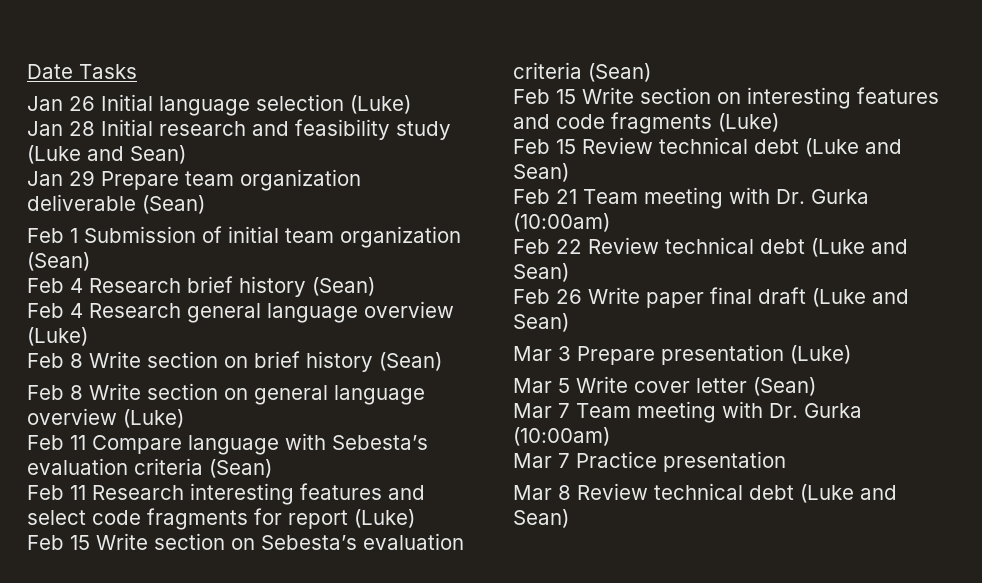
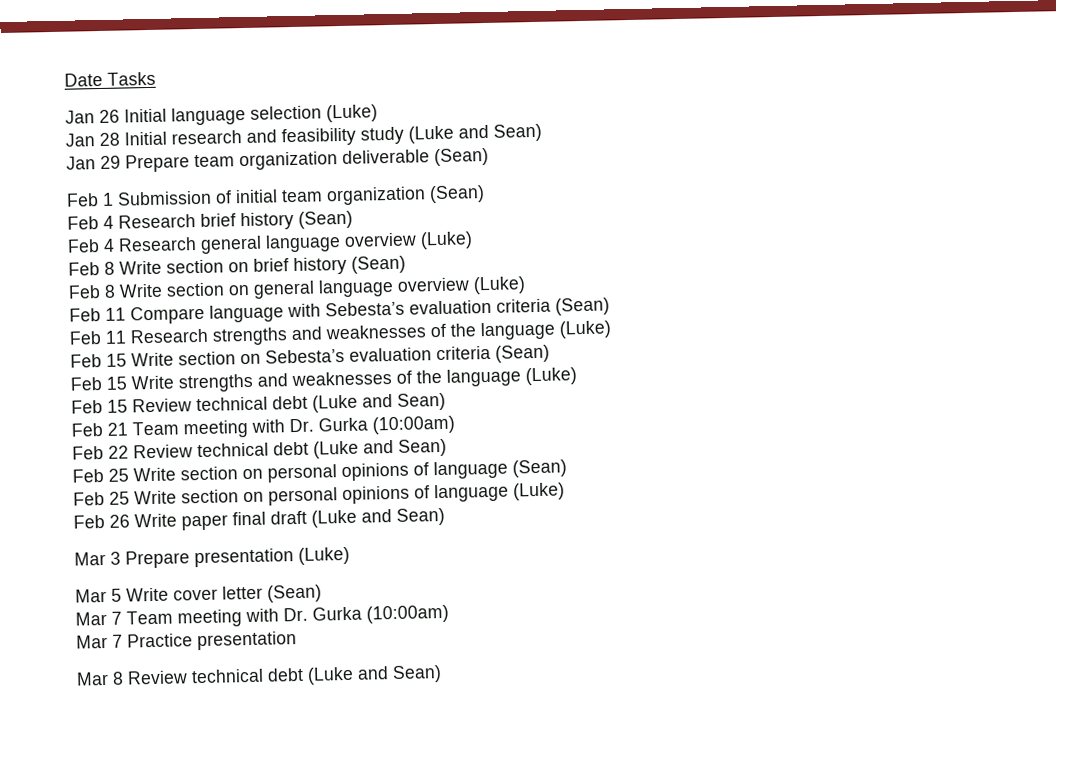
- Feb 11 Research interesting features and select code fragments for report (Luke)
+ Feb 11 Research strengths and weaknesses of the language (Luke)
- Feb 15 Write section on interesting features and code fragments (Luke)
+ Feb 15 Write strengths and weaknesses of the language (Luke)
+ Feb 25 Write section on personal opinions of language (Sean)
+ Feb 25 Write section on personal opinions of language (Luke)

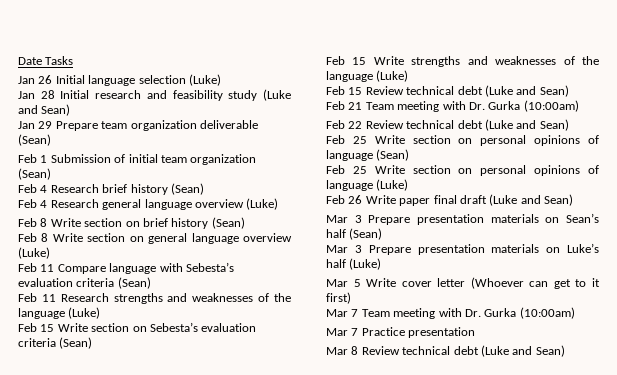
- Mar 3 Prepare presentation (Luke)
+ Mar 3 Prepare presentation materials on Sean’s half (Sean)
+ Mar 3 Prepare presentation materials on Luke’s half (Luke)
- Mar 5 Write cover letter (Sean)
+ Mar 5 Write cover letter (Whoever can get to it first)

